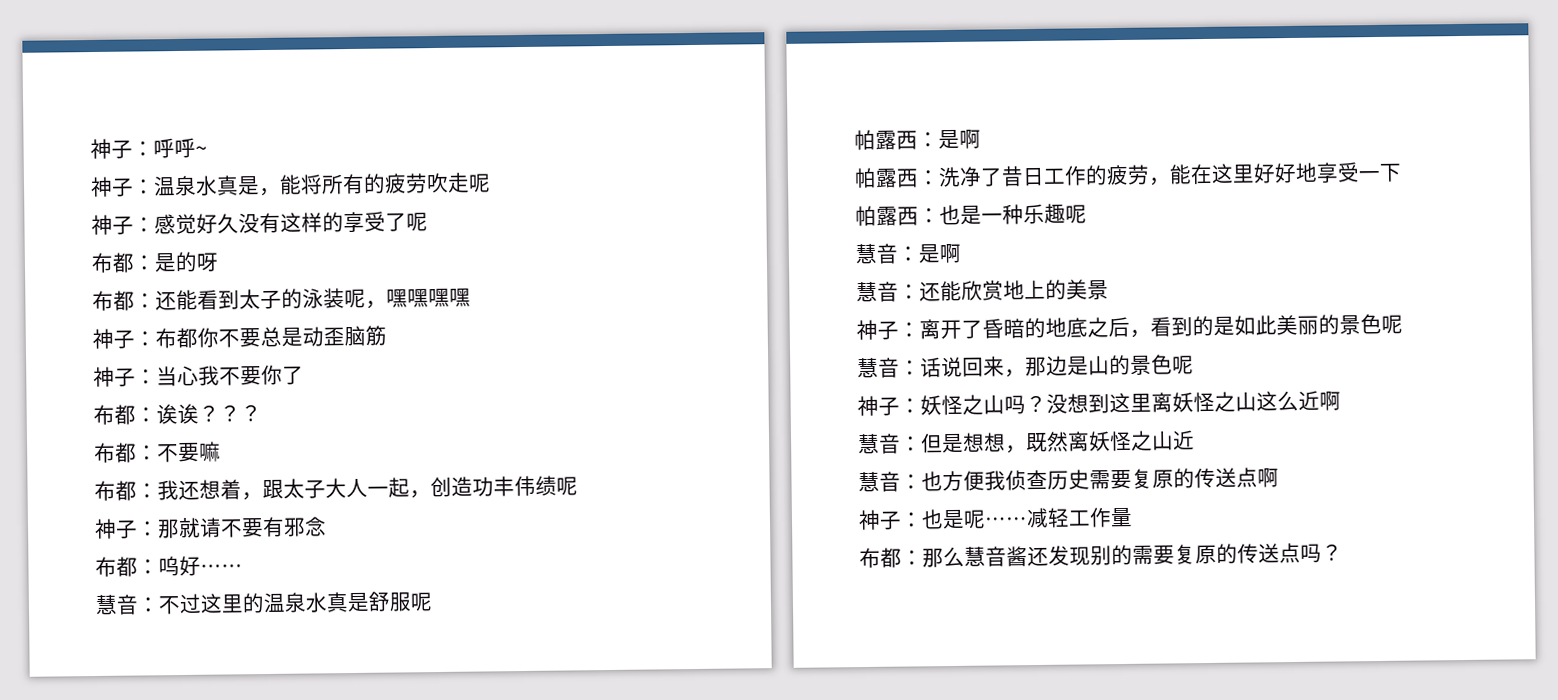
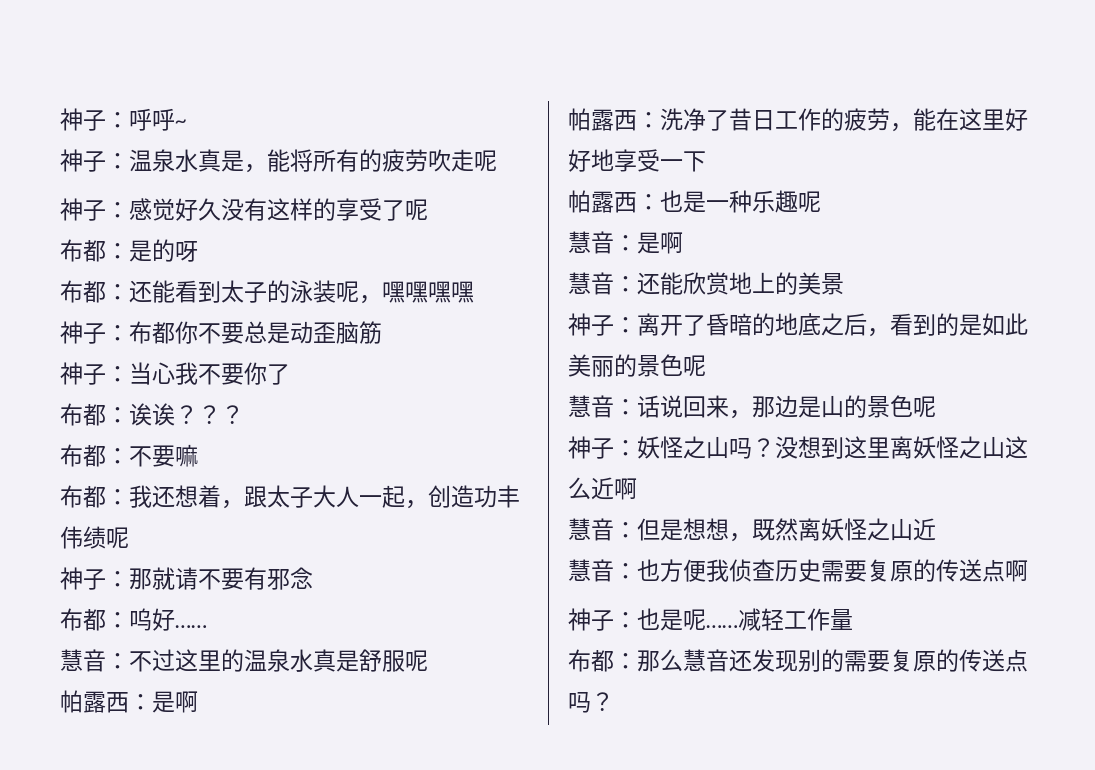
- 布都：那么慧音酱还发现别的需要复原的传送点吗？
+ 布都：那么慧音还发现别的需要复原的传送点吗？

